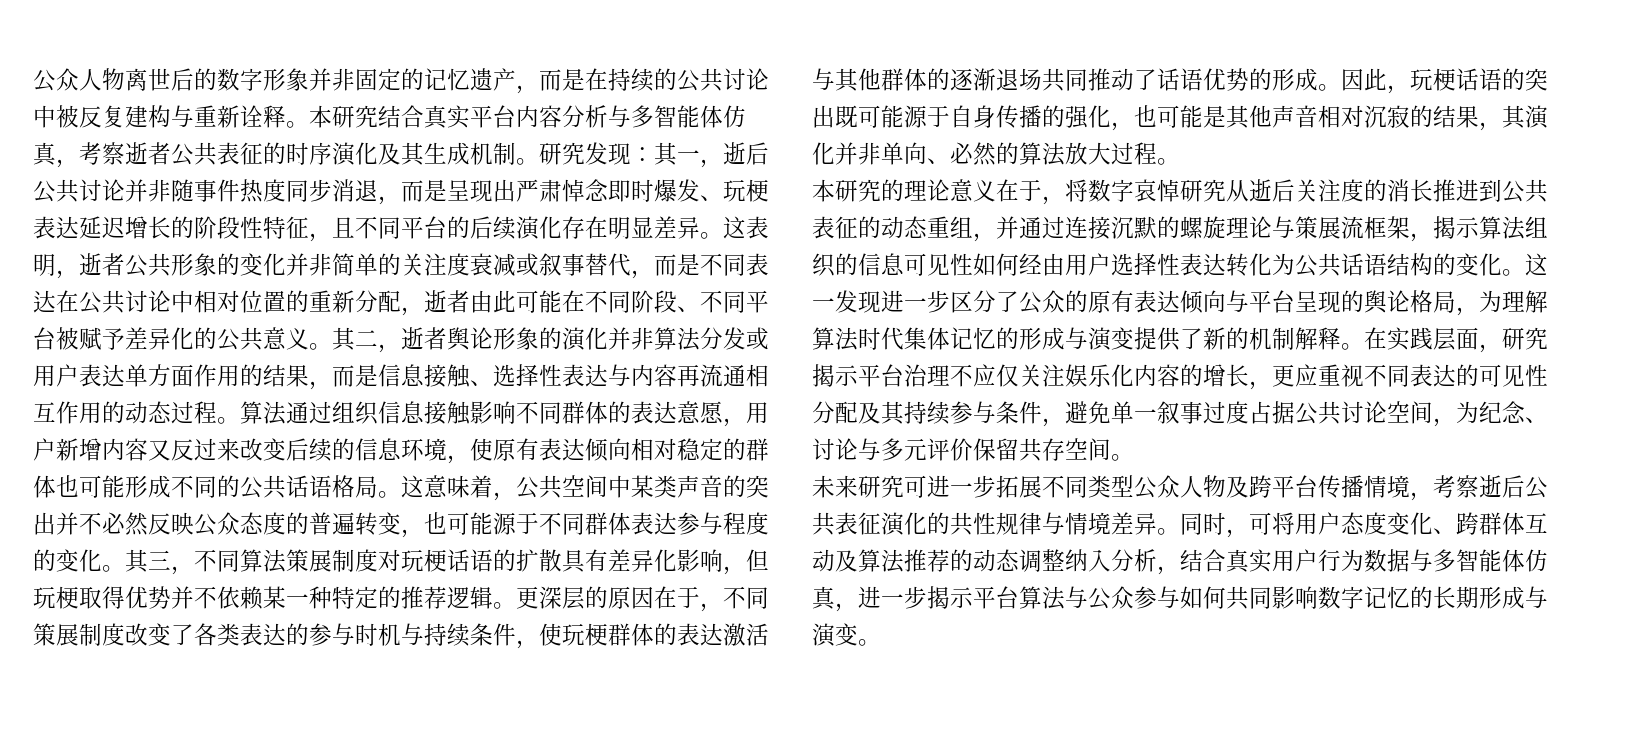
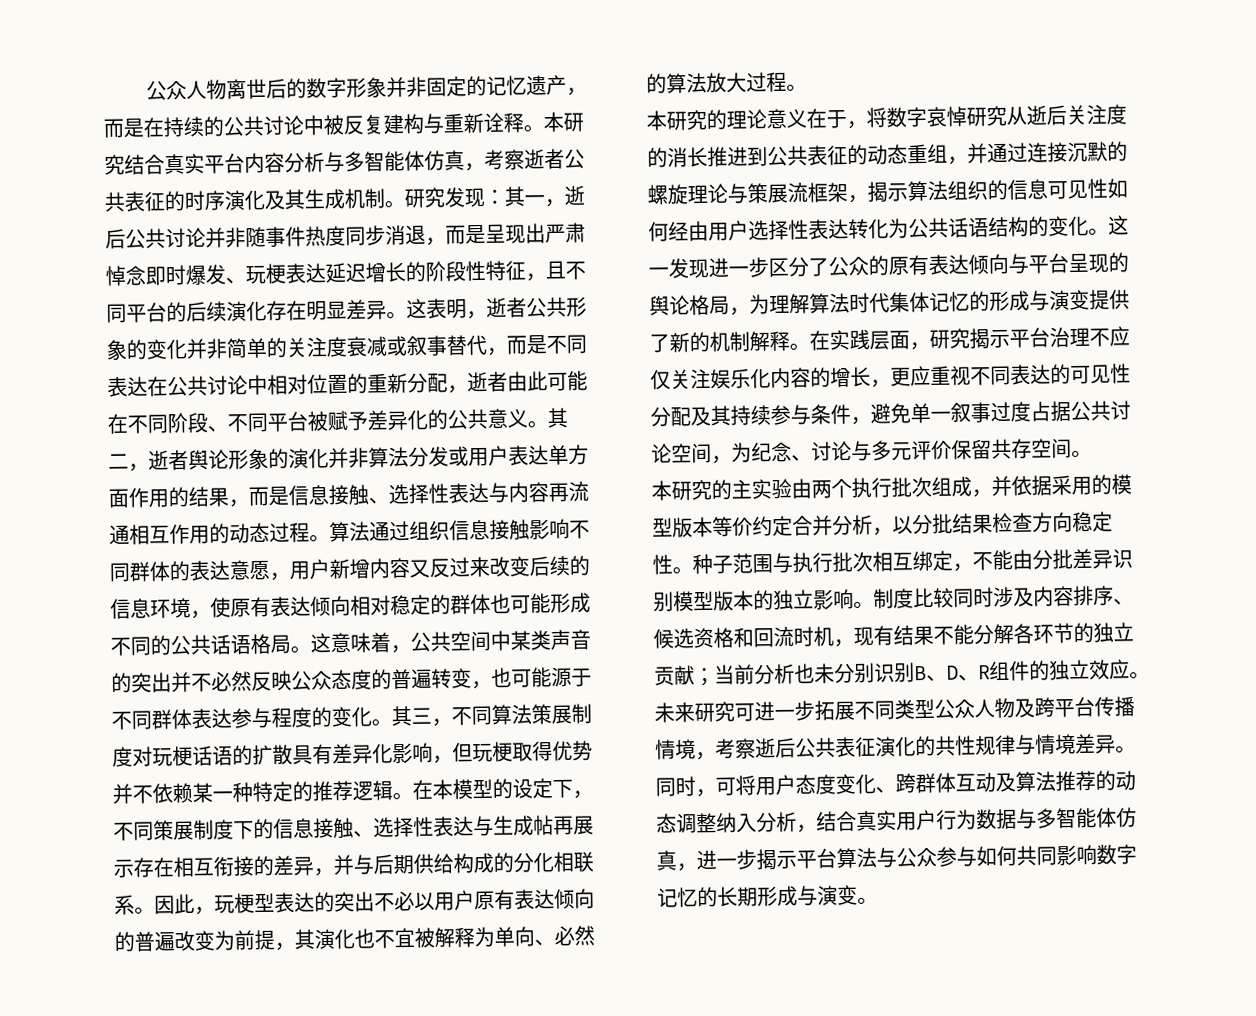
- 更深层的原因在于，不同策展制度改变了各类表达的参与时机与持续条件，使玩梗群体的表达激活与其他群体的逐渐退场共同推动了话语优势的形成。因此，玩梗话语的突出既可能源于自身传播的强化，也可能是其他声音相对沉寂的结果，其演化并非单向、必然的算法放大过程。
+ 在本模型的设定下，不同策展制度下的信息接触、选择性表达与生成帖再展示存在相互衔接的差异，并与后期供给构成的分化相联系。因此，玩梗型表达的突出不必以用户原有表达倾向的普遍改变为前提，其演化也不宜被解释为单向、必然的算法放大过程。
+ 本研究的主实验由两个执行批次组成，并依据采用的模型版本等价约定合并分析，以分批结果检查方向稳定性。种子范围与执行批次相互绑定，不能由分批差异识别模型版本的独立影响。制度比较同时涉及内容排序、候选资格和回流时机，现有结果不能分解各环节的独立贡献；当前分析也未分别识别B、D、R组件的独立效应。

